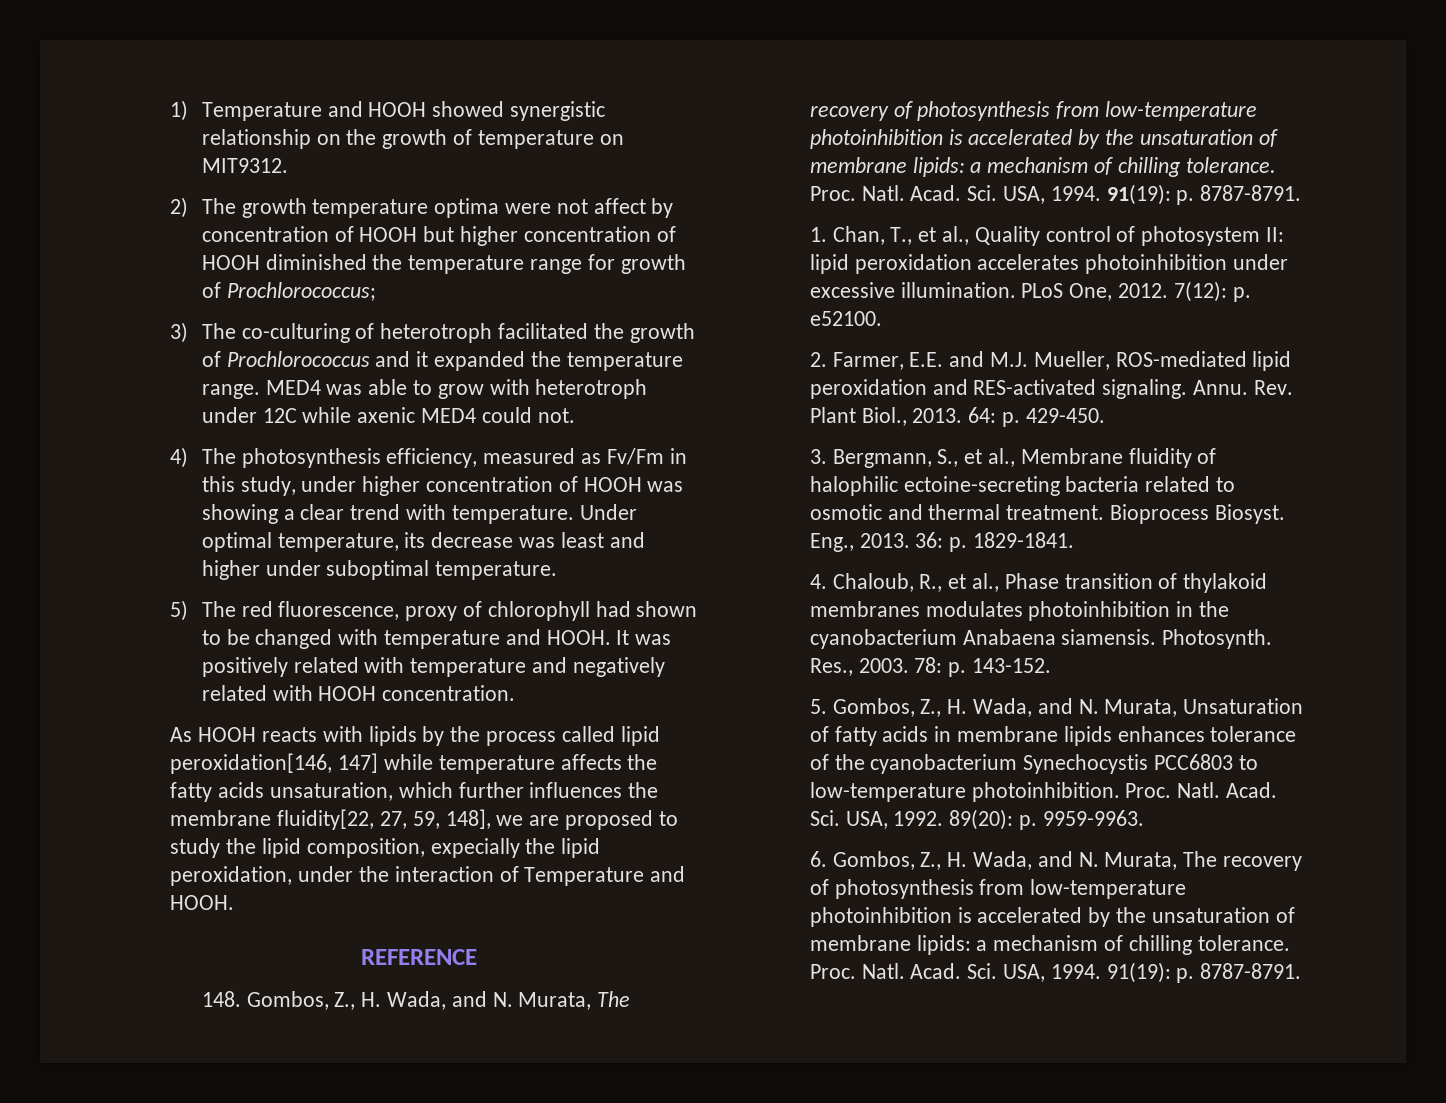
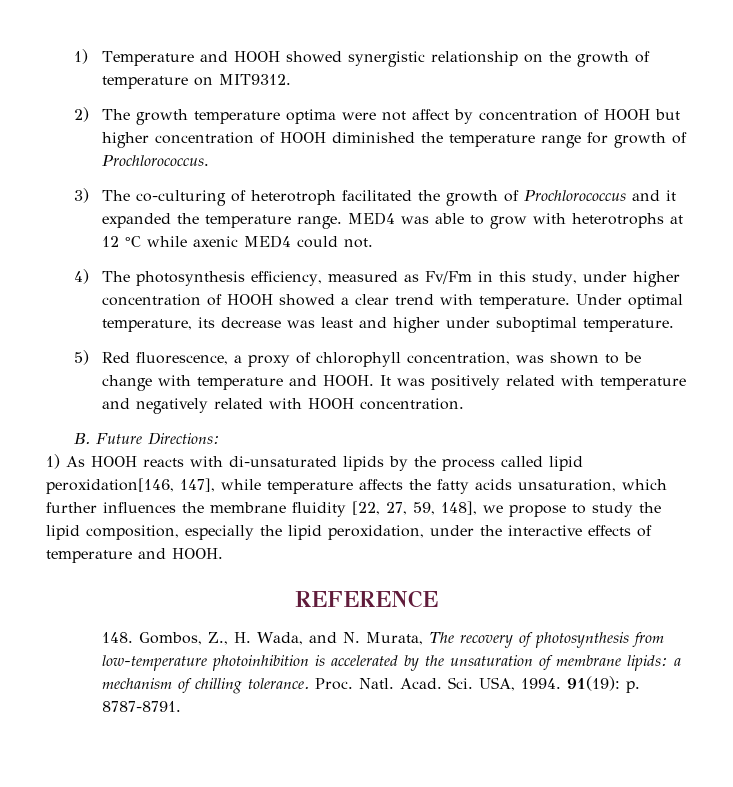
- 2) The growth temperature optima were not affect by concentration of HOOH but higher concentration of HOOH diminished the temperature range for growth of Prochlorococcus;
+ 2) The growth temperature optima were not affect by concentration of HOOH but higher concentration of HOOH diminished the temperature range for growth of Prochlorococcus.
- MED4 was able to grow with heterotroph under 12C while axenic MED4 could not.
+ MED4 was able to grow with heterotrophs at 12 °C while axenic MED4 could not.
- 4) The photosynthesis efficiency, measured as Fv/Fm in this study, under higher concentration of HOOH was showing a clear trend with temperature.
+ 4) The photosynthesis efficiency, measured as Fv/Fm in this study, under higher concentration of HOOH showed a clear trend with temperature.
- 5) The red fluorescence, proxy of chlorophyll had shown to be changed with temperature and HOOH.
+ 5) Red fluorescence, a proxy of chlorophyll concentration, was shown to be change with temperature and HOOH.
- As HOOH reacts with lipids by the process called lipid peroxidation[146, 147] while temperature affects the fatty acids unsaturation, which further influences the membrane fluidity[22, 27, 59, 148], we are proposed to study the lipid composition, expecially the lipid peroxidation, under the interaction of Temperature and HOOH.
+ B. Future Directions:
+ 1) As HOOH reacts with di-unsaturated lipids by the process called lipid peroxidation[146, 147], while temperature affects the fatty acids unsaturation, which further influences the membrane fluidity [22, 27, 59, 148], we propose to study the lipid composition, especially the lipid peroxidation, under the interactive effects of temperature and HOOH.
- 1. Chan, T., et al., Quality control of photosystem II: lipid peroxidation accelerates photoinhibition under excessive illumination. PLoS One, 2012. 7(12): p. e52100.
- 2. Farmer, E.E. and M.J. Mueller, ROS-mediated lipid peroxidation and RES-activated signaling. Annu. Rev. Plant Biol., 2013. 64: p. 429-450.
- 3. Bergmann, S., et al., Membrane fluidity of halophilic ectoine-secreting bacteria related to osmotic and thermal treatment. Bioprocess Biosyst. Eng., 2013. 36: p. 1829-1841.
- 4. Chaloub, R., et al., Phase transition of thylakoid membranes modulates photoinhibition in the cyanobacterium Anabaena siamensis. Photosynth. Res., 2003. 78: p. 143-152.
- 5. Gombos, Z., H. Wada, and N. Murata, Unsaturation of fatty acids in membrane lipids enhances tolerance of the cyanobacterium Synechocystis PCC6803 to low-temperature photoinhibition. Proc. Natl. Acad. Sci. USA, 1992. 89(20): p. 9959-9963.
- 6. Gombos, Z., H. Wada, and N. Murata, The recovery of photosynthesis from low-temperature photoinhibition is accelerated by the unsaturation of membrane lipids: a mechanism of chilling tolerance. Proc. Natl. Acad. Sci. USA, 1994. 91(19): p. 8787-8791.

